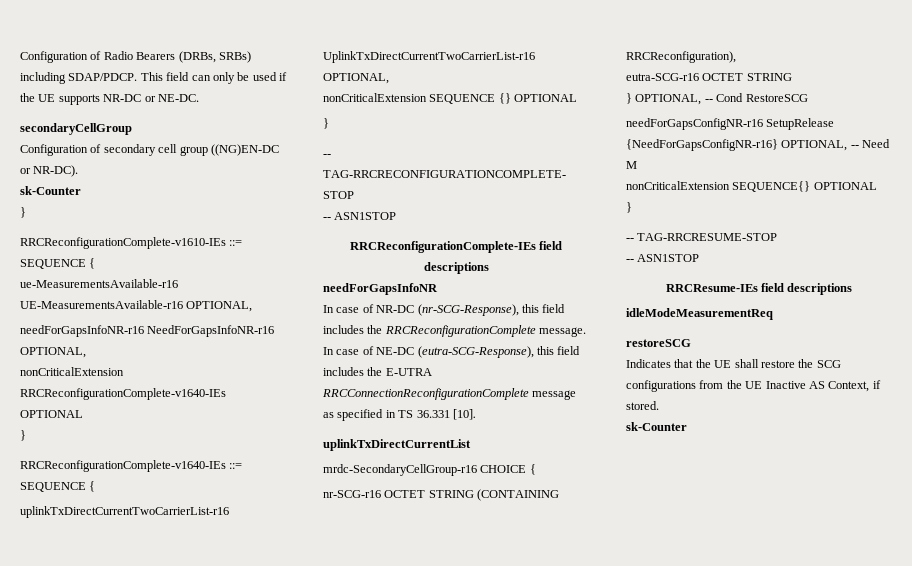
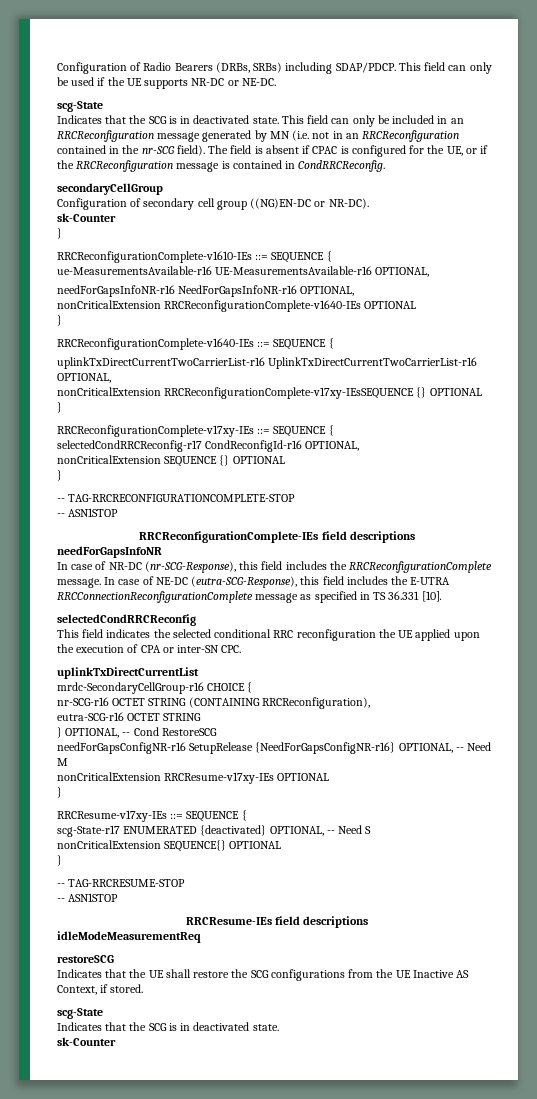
  This field can only be used if the UE supports NR-DC or NE-DC.
+ scg-State
+ Indicates that the SCG is in deactivated state. This field can only be included in an RRCReconfiguration message generated by MN (i.e. not in an RRCReconfiguration contained in the nr-SCG field). The field is absent if CPAC is configured for the UE, or if the RRCReconfiguration message is contained in CondRRCReconfig.
+ nonCriticalExtension RRCReconfigurationComplete-v17xy-IEsSEQUENCE {} OPTIONAL
+ }
+ RRCReconfigurationComplete-v17xy-IEs ::= SEQUENCE {
+ selectedCondRRCReconfig-r17 CondReconfigId-r16 OPTIONAL,
+ selectedCondRRCReconfig
+ This field indicates the selected conditional RRC reconfiguration the UE applied upon the execution of CPA or inter-SN CPC.
+ nonCriticalExtension RRCResume-v17xy-IEs OPTIONAL
+ }
+ RRCResume-v17xy-IEs ::= SEQUENCE {
+ scg-State-r17 ENUMERATED {deactivated} OPTIONAL, -- Need S
  Indicates that the UE shall restore the SCG configurations from the UE Inactive AS Context, if stored.
+ scg-State
+ Indicates that the SCG is in deactivated state.

